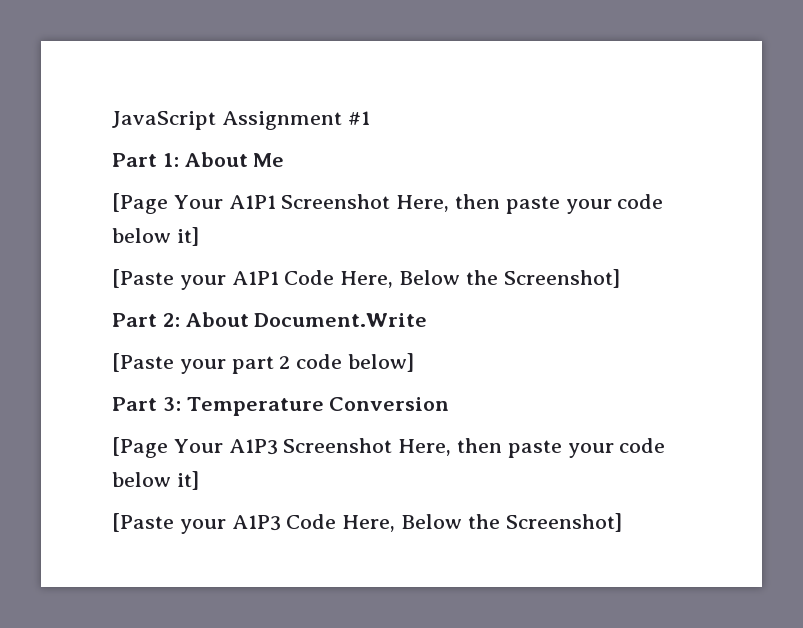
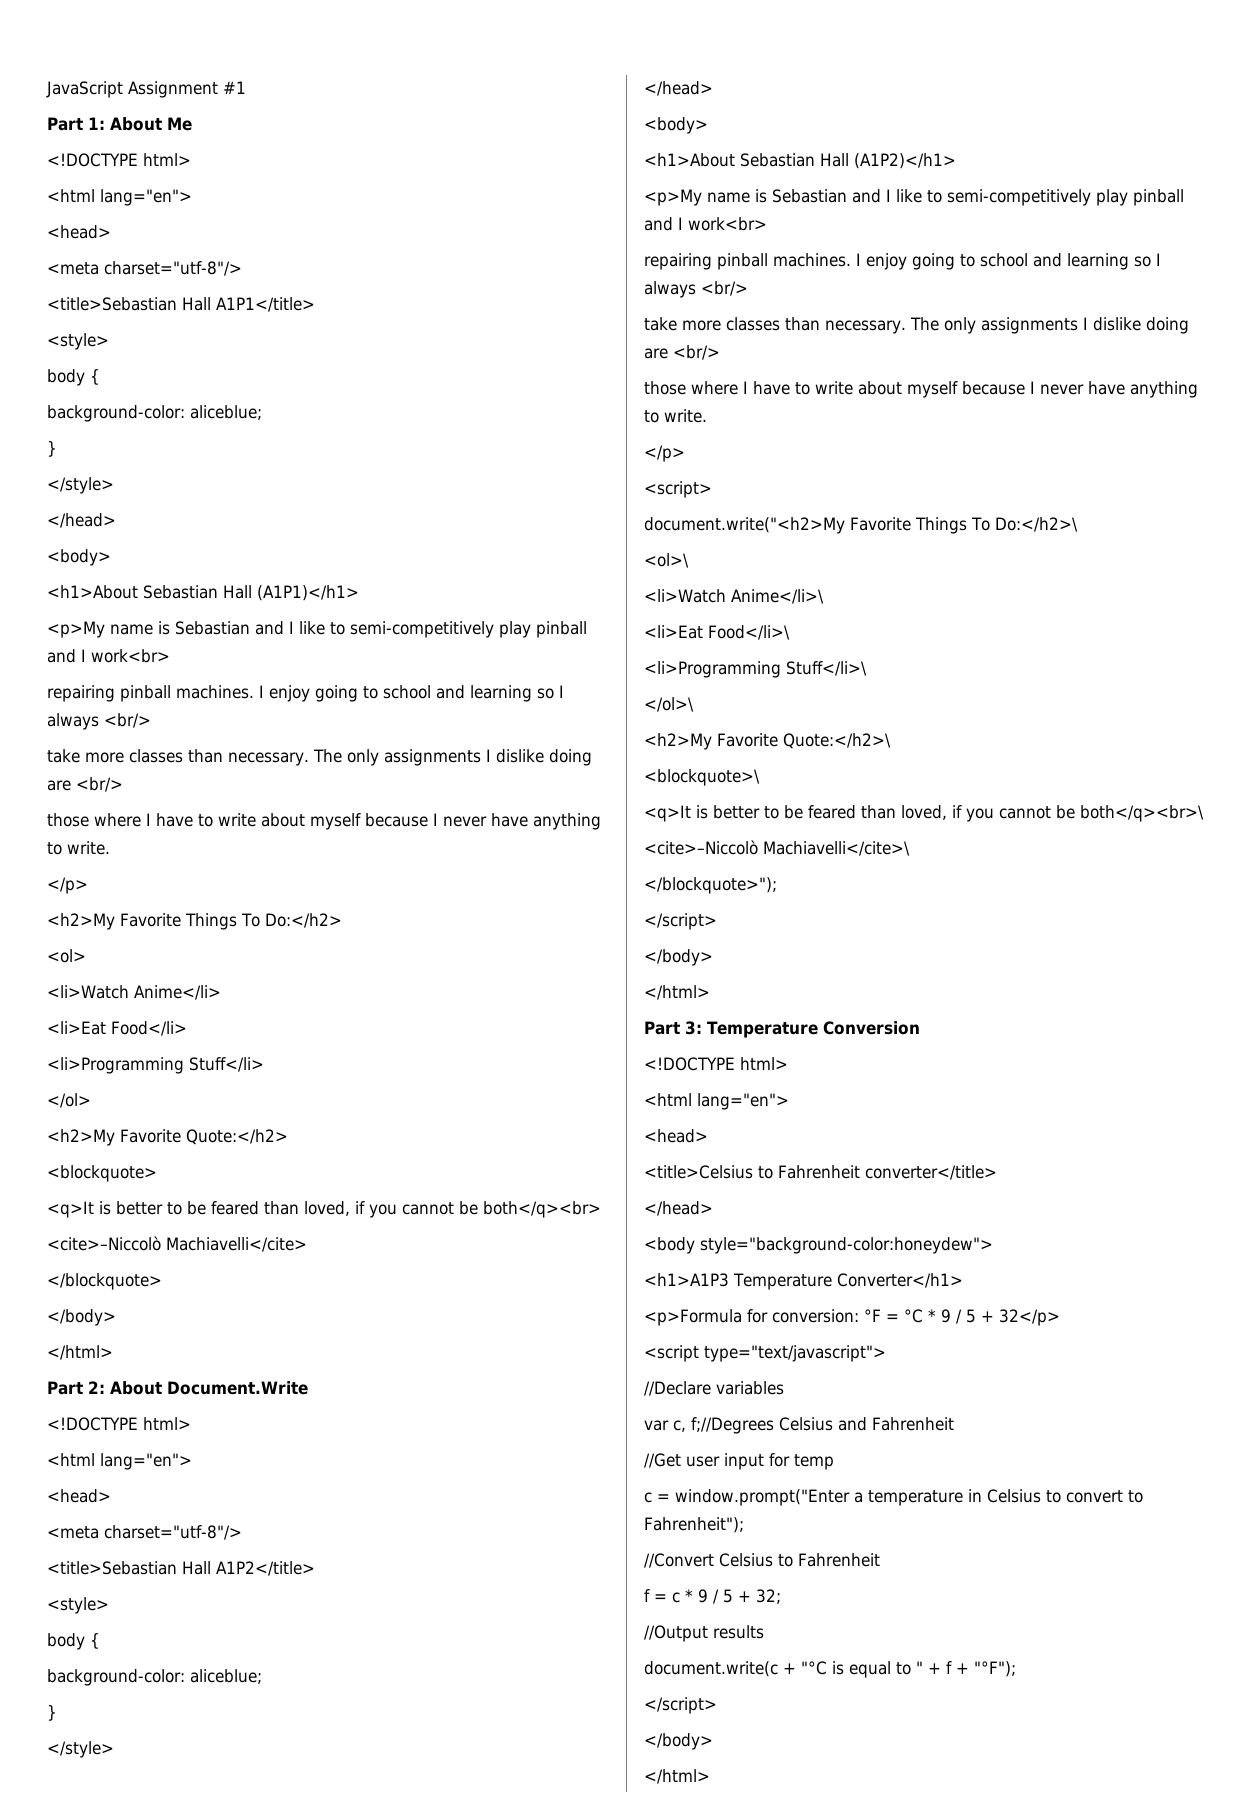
  Part 1: About Me
- [Page Your A1P1 Screenshot Here, then paste your code below it]
- [Paste your A1P1 Code Here, Below the Screenshot]
+ <!DOCTYPE html>
+ <html lang="en">
+ <head>
+ <meta charset="utf-8"/>
+ <title>Sebastian Hall A1P1</title>
+ <style>
+ body {
+ background-color: aliceblue;
+ }
+ </style>
+ </head>
+ <body>
+ <h1>About Sebastian Hall (A1P1)</h1>
+ <p>My name is Sebastian and I like to semi-competitively play pinball and I work<br>
+ repairing pinball machines. I enjoy going to school and learning so I always <br/>
+ take more classes than necessary. The only assignments I dislike doing are <br/>
+ those where I have to write about myself because I never have anything to write.
+ </p>
+ <h2>My Favorite Things To Do:</h2>
+ <ol>
+ <li>Watch Anime</li>
+ <li>Eat Food</li>
+ <li>Programming Stuff</li>
+ </ol>
+ <h2>My Favorite Quote:</h2>
+ <blockquote>
+ <q>It is better to be feared than loved, if you cannot be both</q><br>
+ <cite>–Niccolò Machiavelli</cite>
+ </blockquote>
+ </body>
+ </html>
  Part 2: About Document.Write
- [Paste your part 2 code below]
+ <!DOCTYPE html>
+ <html lang="en">
+ <head>
+ <meta charset="utf-8"/>
+ <title>Sebastian Hall A1P2</title>
+ <style>
+ body {
+ background-color: aliceblue;
+ }
+ </style>
+ </head>
+ <body>
+ <h1>About Sebastian Hall (A1P2)</h1>
+ <p>My name is Sebastian and I like to semi-competitively play pinball and I work<br>
+ repairing pinball machines. I enjoy going to school and learning so I always <br/>
+ take more classes than necessary. The only assignments I dislike doing are <br/>
+ those where I have to write about myself because I never have anything to write.
+ </p>
+ <script>
+ document.write("<h2>My Favorite Things To Do:</h2>\
+ <ol>\
+ <li>Watch Anime</li>\
+ <li>Eat Food</li>\
+ <li>Programming Stuff</li>\
+ </ol>\
+ <h2>My Favorite Quote:</h2>\
+ <blockquote>\
+ <q>It is better to be feared than loved, if you cannot be both</q><br>\
+ <cite>–Niccolò Machiavelli</cite>\
+ </blockquote>");
+ </script>
+ </body>
+ </html>
  Part 3: Temperature Conversion
- [Page Your A1P3 Screenshot Here, then paste your code below it]
- [Paste your A1P3 Code Here, Below the Screenshot]
+ <!DOCTYPE html>
+ <html lang="en">
+ <head>
+ <title>Celsius to Fahrenheit converter</title>
+ </head>
+ <body style="background-color:honeydew">
+ <h1>A1P3 Temperature Converter</h1>
+ <p>Formula for conversion: °F = °C * 9 / 5 + 32</p>
+ <script type="text/javascript">
+ //Declare variables
+ var c, f;//Degrees Celsius and Fahrenheit
+ //Get user input for temp
+ c = window.prompt("Enter a temperature in Celsius to convert to Fahrenheit");
+ //Convert Celsius to Fahrenheit
+ f = c * 9 / 5 + 32;
+ //Output results
+ document.write(c + "°C is equal to " + f + "°F");
+ </script>
+ </body>
+ </html>

